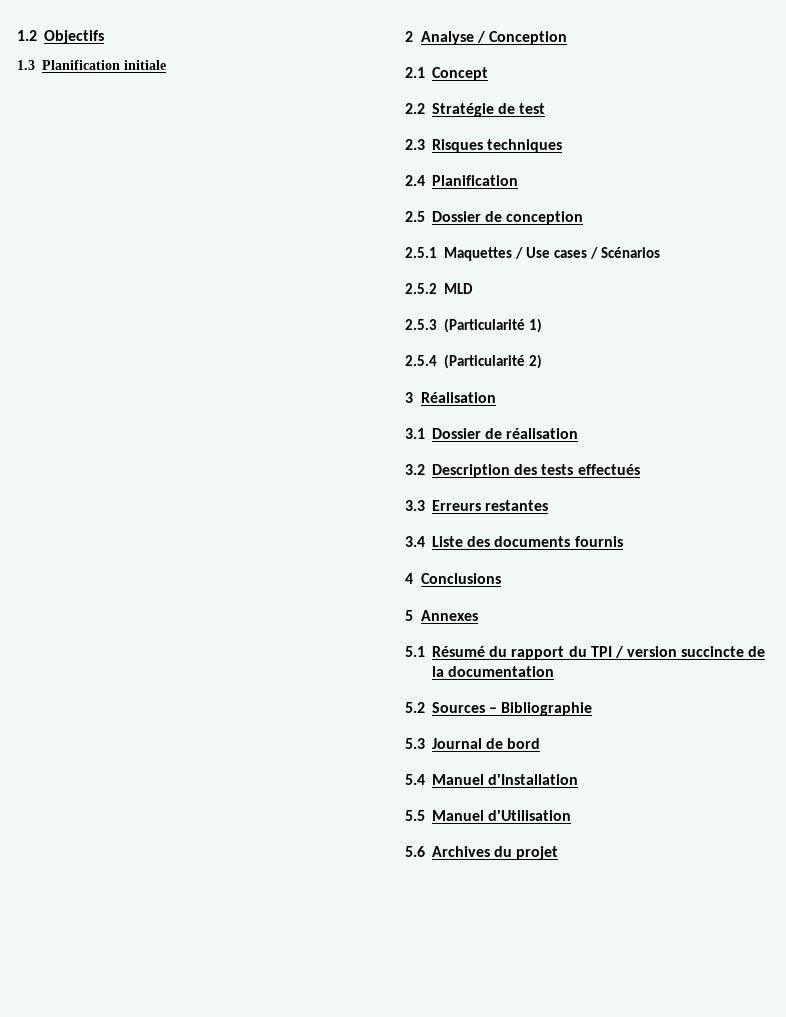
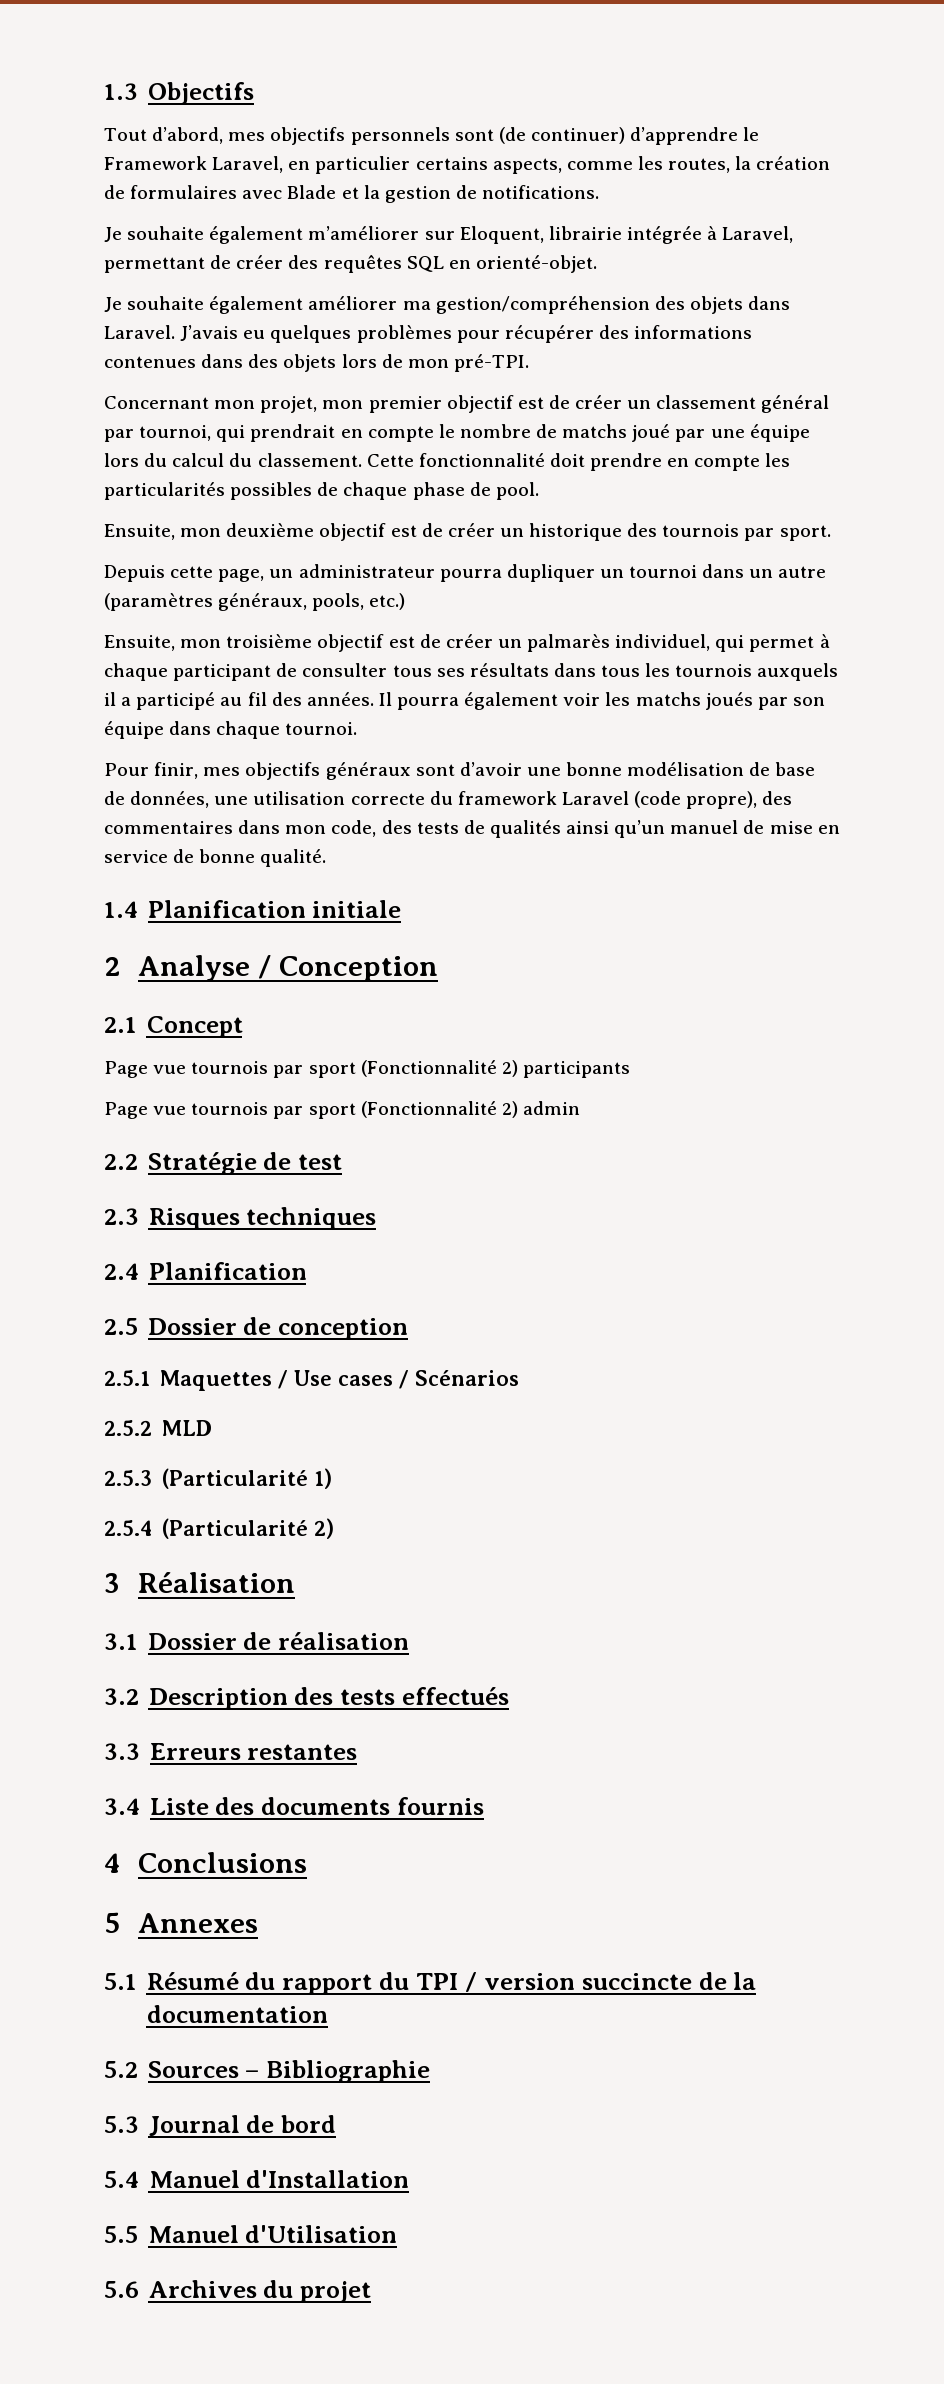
- 1.2 Objectifs
+ 1.3 Objectifs
- 1.3 Planification initiale
+ Tout d’abord, mes objectifs personnels sont (de continuer) d’apprendre le Framework Laravel, en particulier certains aspects, comme les routes, la création de formulaires avec Blade et la gestion de notifications.
+ Je souhaite également m’améliorer sur Eloquent, librairie intégrée à Laravel, permettant de créer des requêtes SQL en orienté-objet.
+ Je souhaite également améliorer ma gestion/compréhension des objets dans Laravel. J’avais eu quelques problèmes pour récupérer des informations contenues dans des objets lors de mon pré-TPI.
+ Concernant mon projet, mon premier objectif est de créer un classement général par tournoi, qui prendrait en compte le nombre de matchs joué par une équipe lors du calcul du classement. Cette fonctionnalité doit prendre en compte les particularités possibles de chaque phase de pool.
+ Ensuite, mon deuxième objectif est de créer un historique des tournois par sport.
+ Depuis cette page, un administrateur pourra dupliquer un tournoi dans un autre (paramètres généraux, pools, etc.)
+ Ensuite, mon troisième objectif est de créer un palmarès individuel, qui permet à chaque participant de consulter tous ses résultats dans tous les tournois auxquels il a participé au fil des années. Il pourra également voir les matchs joués par son équipe dans chaque tournoi.
+ Pour finir, mes objectifs généraux sont d’avoir une bonne modélisation de base de données, une utilisation correcte du framework Laravel (code propre), des commentaires dans mon code, des tests de qualités ainsi qu’un manuel de mise en service de bonne qualité.
+ 1.4 Planification initiale
+ Page vue tournois par sport (Fonctionnalité 2) participants
+ Page vue tournois par sport (Fonctionnalité 2) admin

